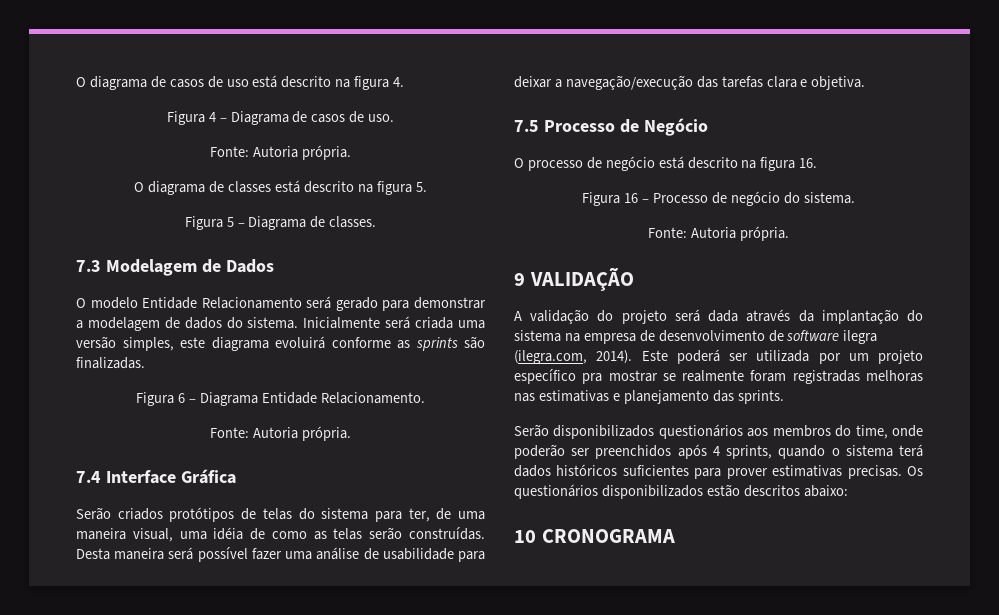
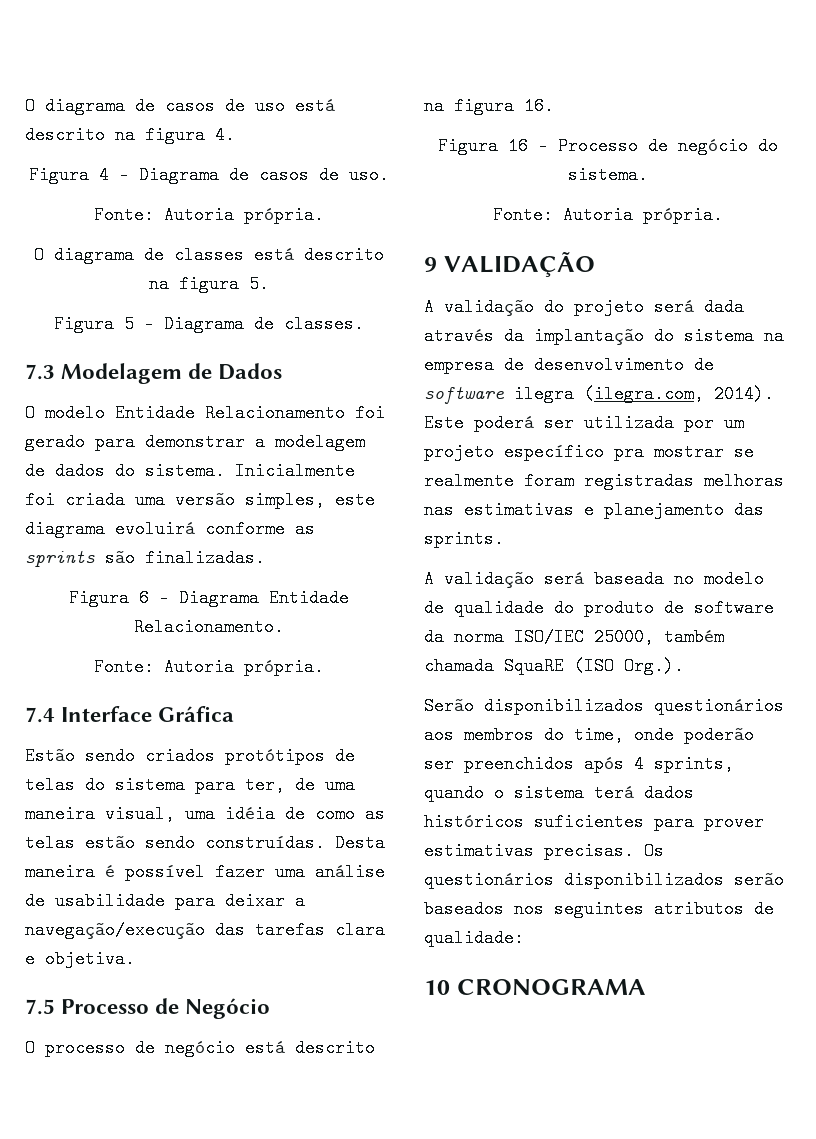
- O modelo Entidade Relacionamento será gerado para demonstrar a modelagem de dados do sistema.
+ O modelo Entidade Relacionamento foi gerado para demonstrar a modelagem de dados do sistema.
- Inicialmente será criada uma versão simples, este diagrama evoluirá conforme as sprints são finalizadas.
+ Inicialmente foi criada uma versão simples, este diagrama evoluirá conforme as sprints são finalizadas.
- Serão criados protótipos de telas do sistema para ter, de uma maneira visual, uma idéia de como as telas serão construídas.
+ Estão sendo criados protótipos de telas do sistema para ter, de uma maneira visual, uma idéia de como as telas estão sendo construídas.
- Desta maneira será possível fazer uma análise de usabilidade para deixar a navegação/execução das tarefas clara e objetiva.
+ Desta maneira é possível fazer uma análise de usabilidade para deixar a navegação/execução das tarefas clara e objetiva.
+ A validação será baseada no modelo de qualidade do produto de software da norma ISO/IEC 25000, também chamada SquaRE (ISO Org.).
- Os questionários disponibilizados estão descritos abaixo:
+ Os questionários disponibilizados serão baseados nos seguintes atributos de qualidade:

